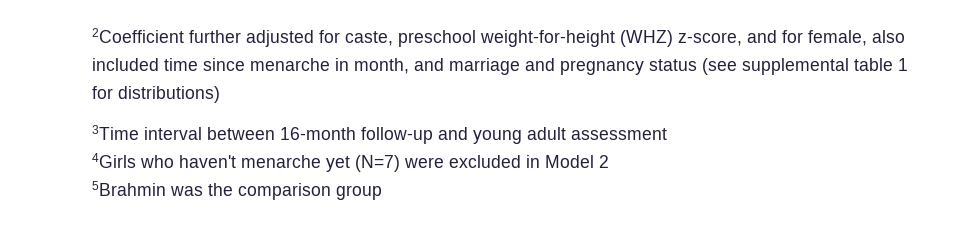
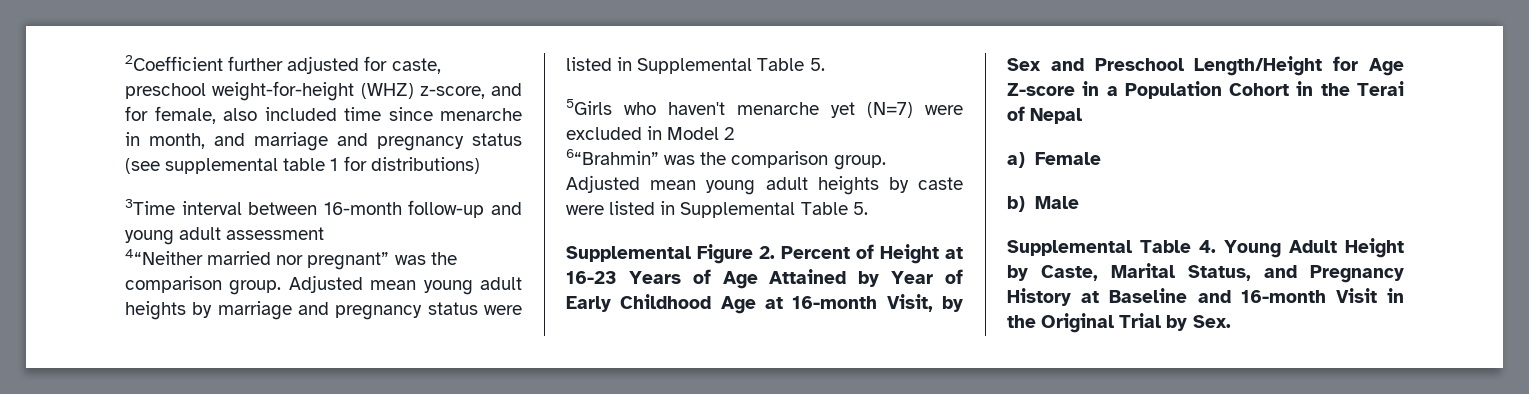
- 4Girls who haven't menarche yet (N=7) were excluded in Model 2
+ 4“Neither married nor pregnant” was the comparison group. Adjusted mean young adult heights by marriage and pregnancy status were listed in Supplemental Table 5.
+ 5Girls who haven't menarche yet (N=7) were excluded in Model 2
- 5Brahmin was the comparison group
+ 6“Brahmin” was the comparison group. Adjusted mean young adult heights by caste were listed in Supplemental Table 5.
+ Supplemental Figure 2. Percent of Height at 16-23 Years of Age Attained by Year of Early Childhood Age at 16-month Visit, by Sex and Preschool Length/Height for Age Z-score in a Population Cohort in the Terai of Nepal
+ a) Female
+ b) Male
+ Supplemental Table 4. Young Adult Height by Caste, Marital Status, and Pregnancy History at Baseline and 16-month Visit in the Original Trial by Sex.

